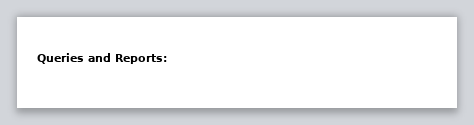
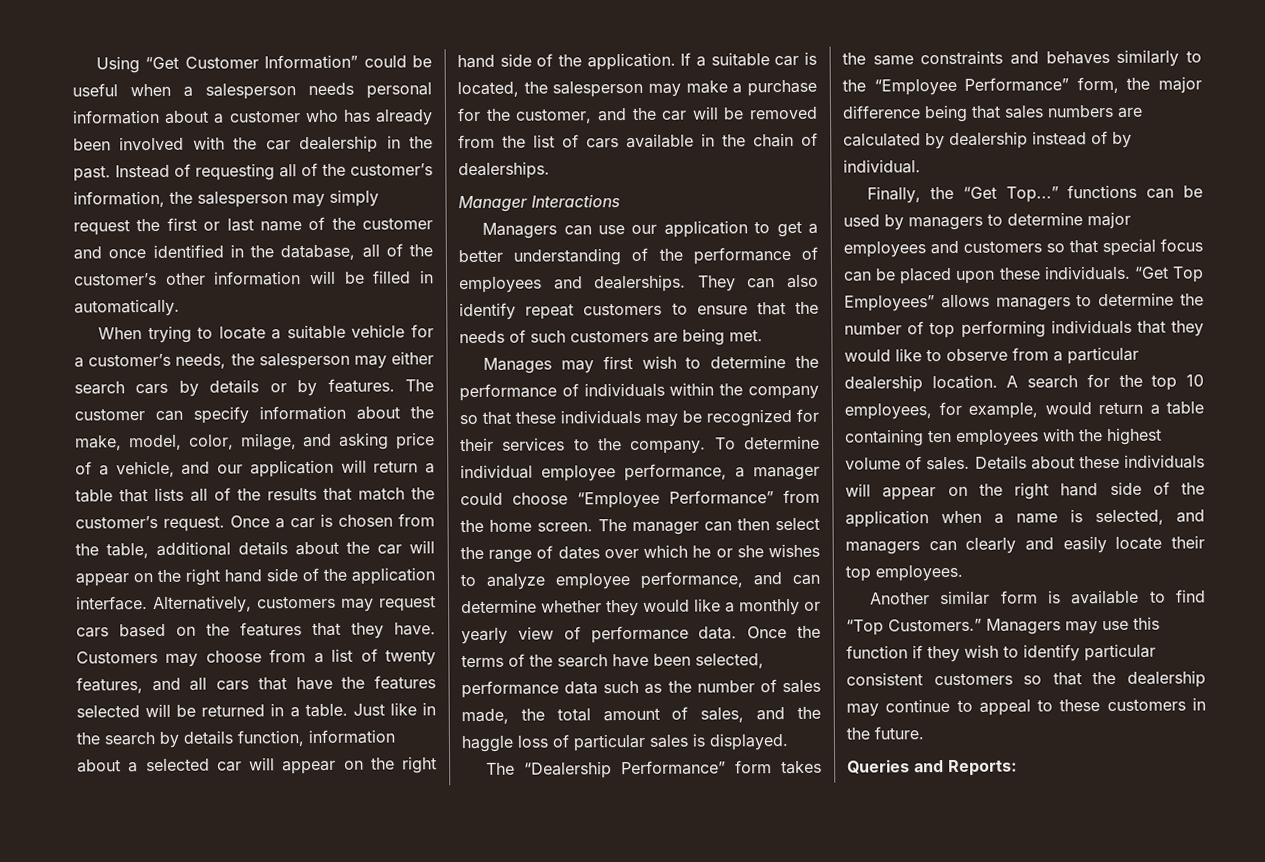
+ Using “Get Customer Information” could be useful when a salesperson needs personal information about a customer who has already been involved with the car dealership in the past. Instead of requesting all of the customer’s information, the salesperson may simply request the first or last name of the customer and once identified in the database, all of the customer’s other information will be filled in automatically.
+ When trying to locate a suitable vehicle for a customer’s needs, the salesperson may either search cars by details or by features. The customer can specify information about the make, model, color, milage, and asking price of a vehicle, and our application will return a table that lists all of the results that match the customer’s request. Once a car is chosen from the table, additional details about the car will appear on the right hand side of the application interface. Alternatively, customers may request cars based on the features that they have. Customers may choose from a list of twenty features, and all cars that have the features selected will be returned in a table. Just like in the search by details function, information about a selected car will appear on the right hand side of the application. If a suitable car is located, the salesperson may make a purchase for the customer, and the car will be removed from the list of cars available in the chain of dealerships.
+ Manager Interactions
+ Managers can use our application to get a better understanding of the performance of employees and dealerships. They can also identify repeat customers to ensure that the needs of such customers are being met.
+ Manages may first wish to determine the performance of individuals within the company so that these individuals may be recognized for their services to the company. To determine individual employee performance, a manager could choose “Employee Performance” from the home screen. The manager can then select the range of dates over which he or she wishes to analyze employee performance, and can determine whether they would like a monthly or yearly view of performance data. Once the terms of the search have been selected, performance data such as the number of sales made, the total amount of sales, and the haggle loss of particular sales is displayed.
+ The “Dealership Performance” form takes the same constraints and behaves similarly to the “Employee Performance” form, the major difference being that sales numbers are calculated by dealership instead of by individual.
+ Finally, the “Get Top...” functions can be used by managers to determine major employees and customers so that special focus can be placed upon these individuals. “Get Top Employees” allows managers to determine the number of top performing individuals that they would like to observe from a particular dealership location. A search for the top 10 employees, for example, would return a table containing ten employees with the highest volume of sales. Details about these individuals will appear on the right hand side of the application when a name is selected, and managers can clearly and easily locate their top employees.
+ Another similar form is available to find “Top Customers.” Managers may use this function if they wish to identify particular consistent customers so that the dealership may continue to appeal to these customers in the future.

